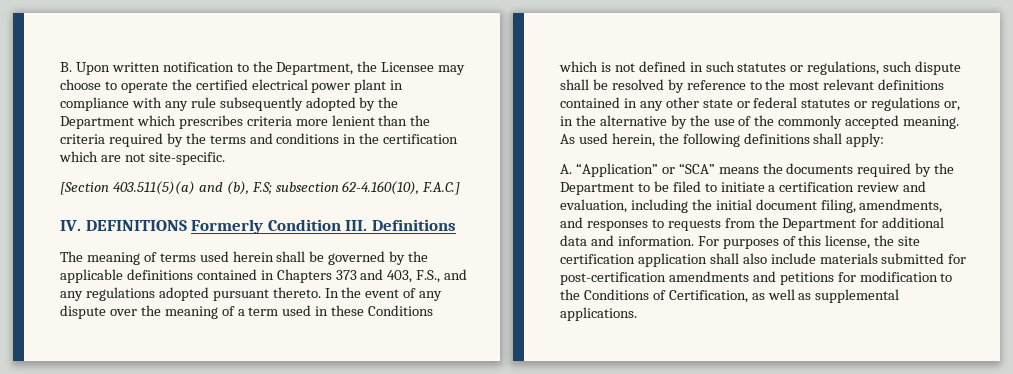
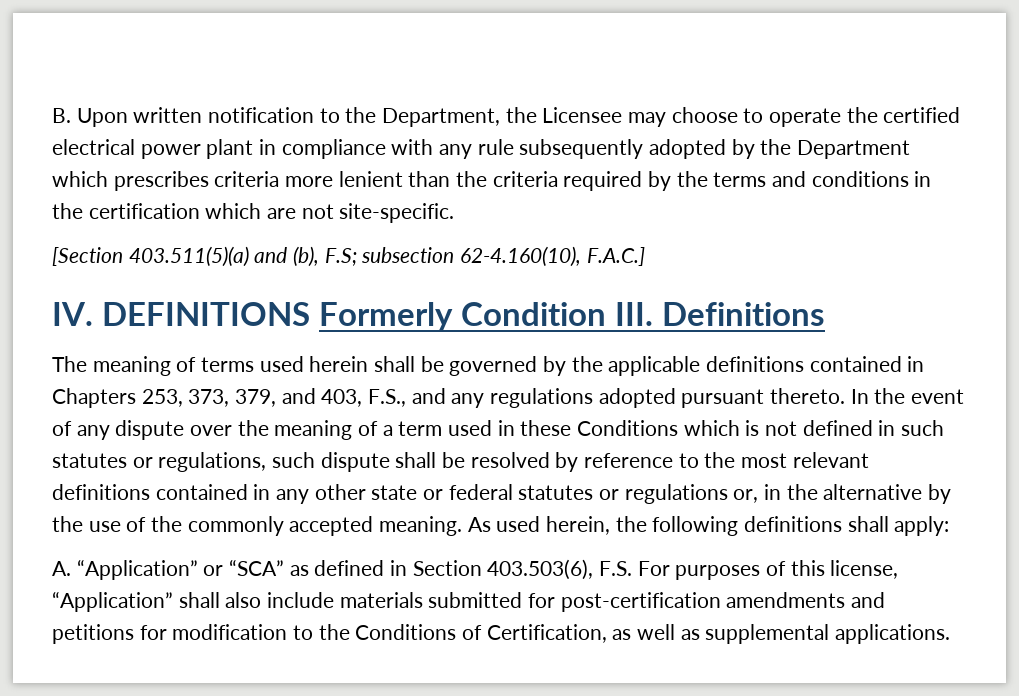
- The meaning of terms used herein shall be governed by the applicable definitions contained in Chapters 373 and 403, F.S., and any regulations adopted pursuant thereto.
+ The meaning of terms used herein shall be governed by the applicable definitions contained in Chapters 253, 373, 379, and 403, F.S., and any regulations adopted pursuant thereto.
- A. “Application” or “SCA” means the documents required by the Department to be filed to initiate a certification review and evaluation, including the initial document filing, amendments, and responses to requests from the Department for additional data and information. For purposes of this license, the site certification application shall also include materials submitted for post-certification amendments and petitions for modification to the Conditions of Certification, as well as supplemental applications.
+ A. “Application” or “SCA” as defined in Section 403.503(6), F.S. For purposes of this license, “Application” shall also include materials submitted for post-certification amendments and petitions for modification to the Conditions of Certification, as well as supplemental applications.

